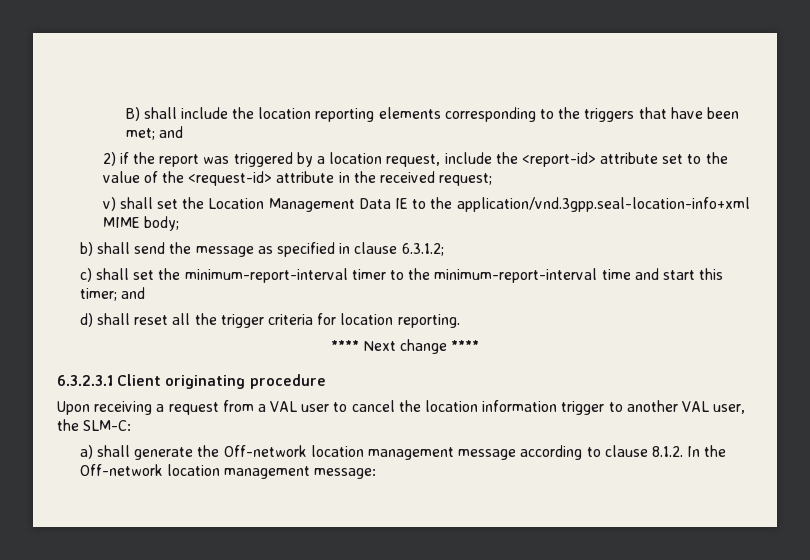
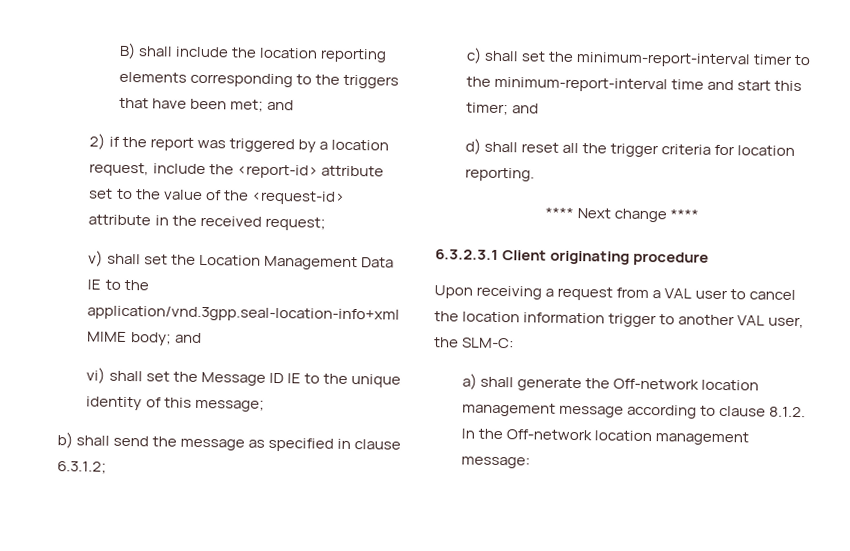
- v) shall set the Location Management Data IE to the application/vnd.3gpp.seal-location-info+xml MIME body;
+ v) shall set the Location Management Data IE to the application/vnd.3gpp.seal-location-info+xml MIME body; and
+ vi) shall set the Message ID IE to the unique identity of this message;

